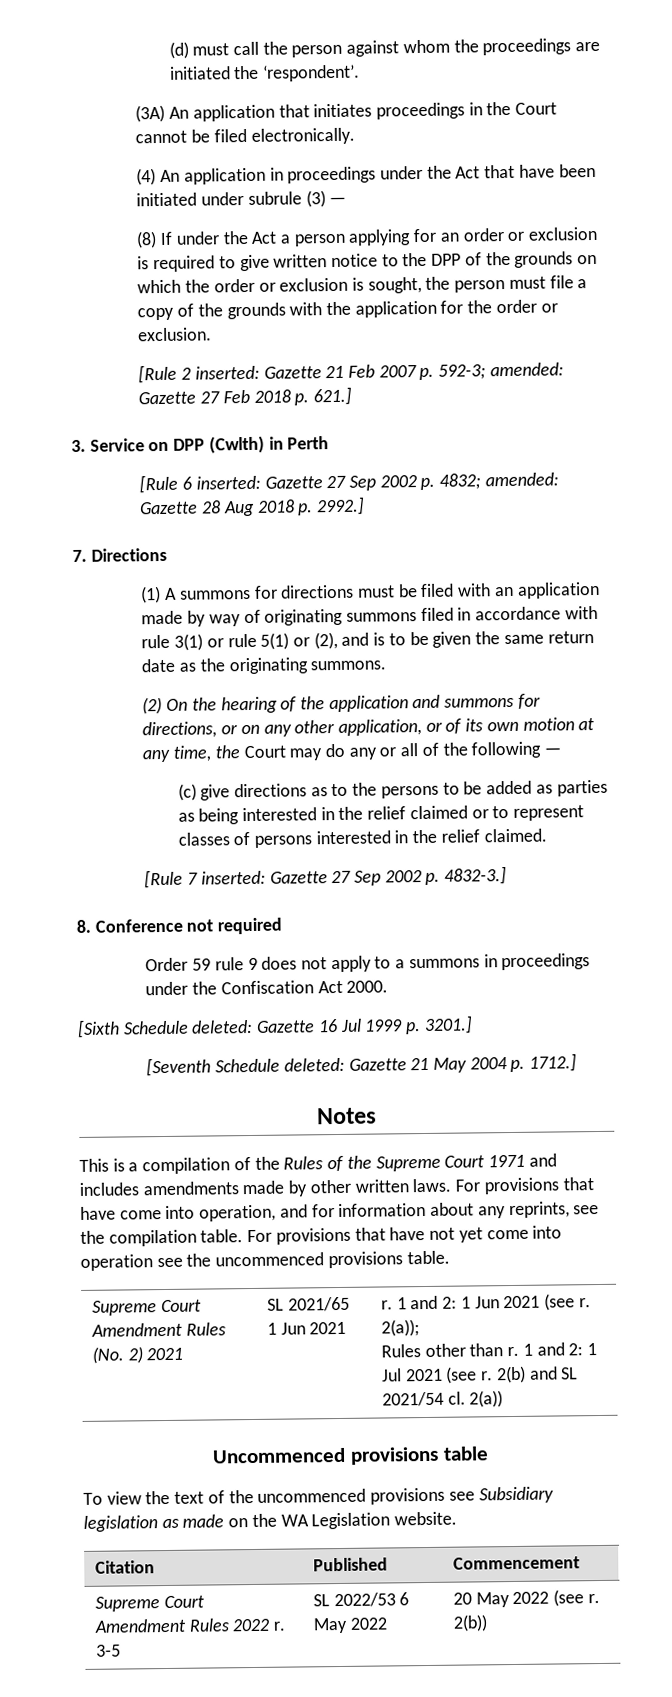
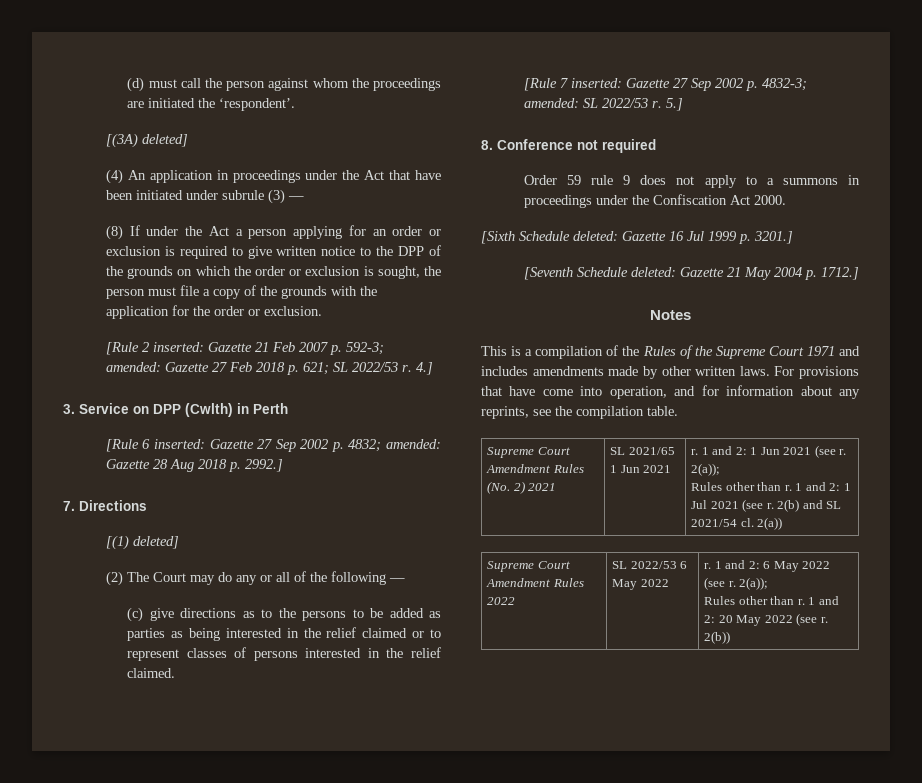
- (3A) An application that initiates proceedings in the Court cannot be filed electronically.
+ [(3A) deleted]
- [Rule 2 inserted: Gazette 21 Feb 2007 p. 592-3; amended: Gazette 27 Feb 2018 p. 621.]
+ [Rule 2 inserted: Gazette 21 Feb 2007 p. 592-3; amended: Gazette 27 Feb 2018 p. 621; SL 2022/53 r. 4.]
- (1) A summons for directions must be filed with an application made by way of originating summons filed in accordance with rule 3(1) or rule 5(1) or (2), and is to be given the same return date as the originating summons.
- (2) On the hearing of the application and summons for directions, or on any other application, or of its own motion at any time, the Court may do any or all of the following —
+ [(1) deleted]
+ (2) The Court may do any or all of the following —
- [Rule 7 inserted: Gazette 27 Sep 2002 p. 4832-3.]
+ [Rule 7 inserted: Gazette 27 Sep 2002 p. 4832-3; amended: SL 2022/53 r. 5.]
- For provisions that have not yet come into operation see the uncommenced provisions table.
- Uncommenced provisions table
- To view the text of the uncommenced provisions see Subsidiary legislation as made on the WA Legislation website.
- Citation | Published | Commencement
- Supreme Court Amendment Rules 2022 r. 3-5 | SL 2022/53 6 May 2022 | 20 May 2022 (see r. 2(b))
+ Supreme Court Amendment Rules 2022 | SL 2022/53 6 May 2022 | r. 1 and 2: 6 May 2022 (see r. 2(a));
+ Rules other than r. 1 and 2: 20 May 2022 (see r. 2(b))

